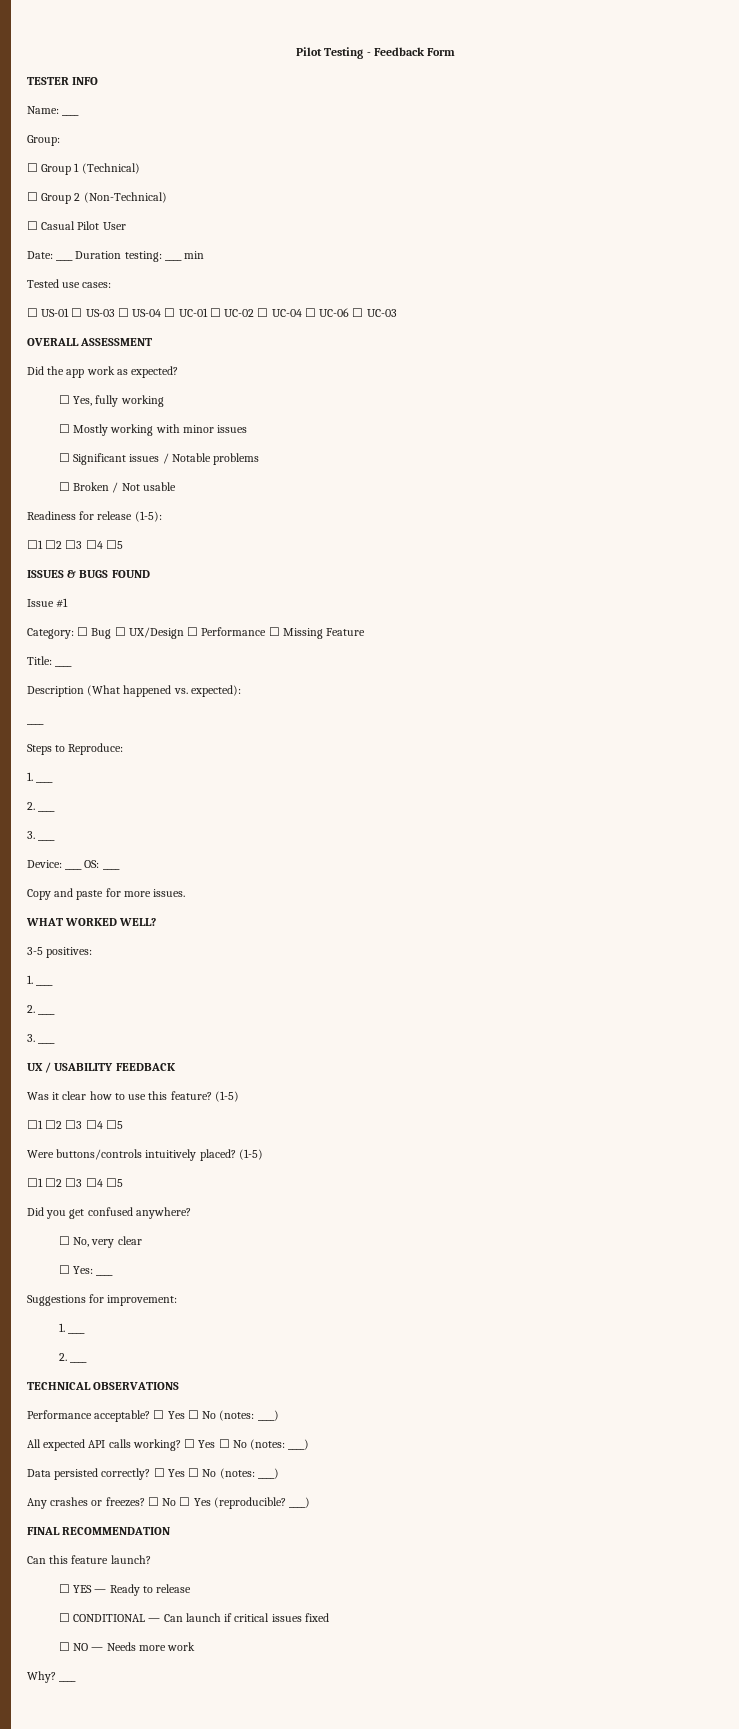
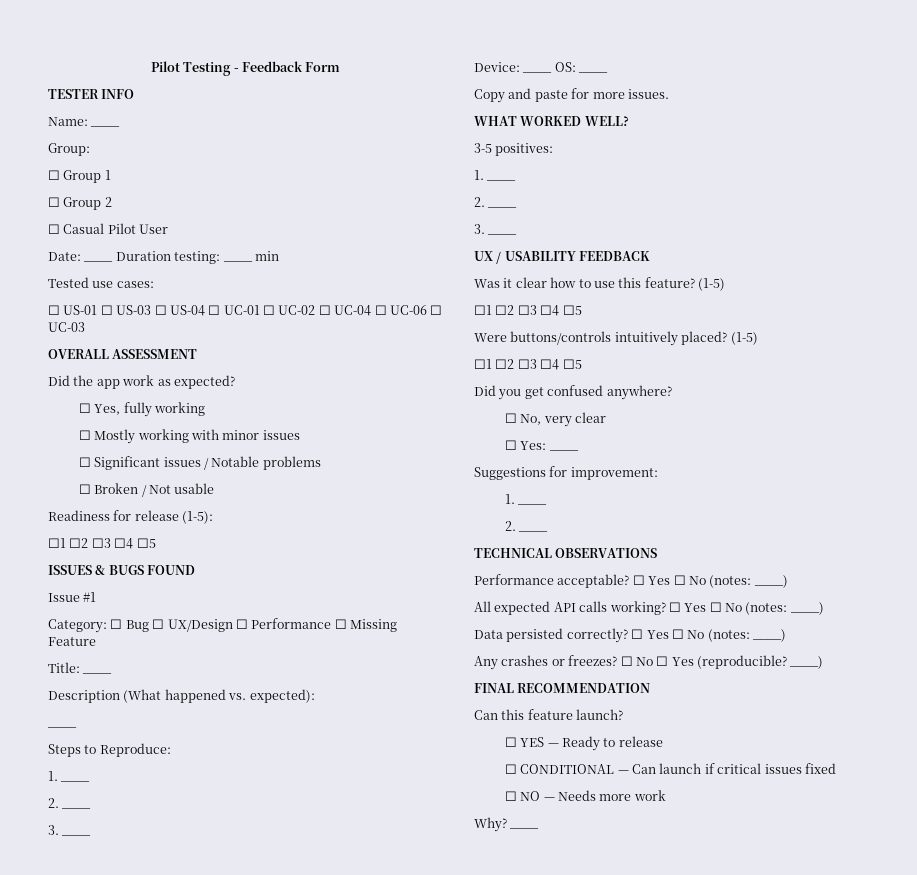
- ☐ Group 1 (Technical)
+ ☐ Group 1
- ☐ Group 2 (Non-Technical)
+ ☐ Group 2

